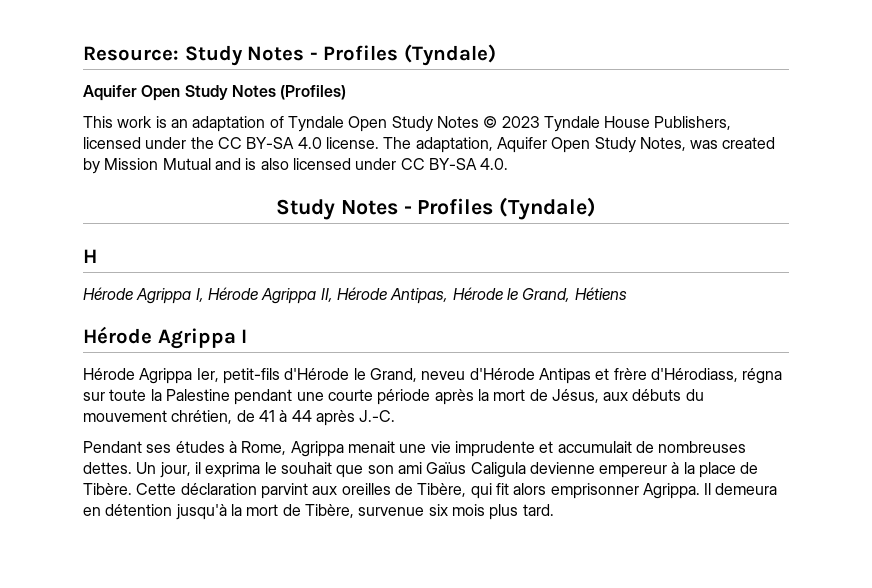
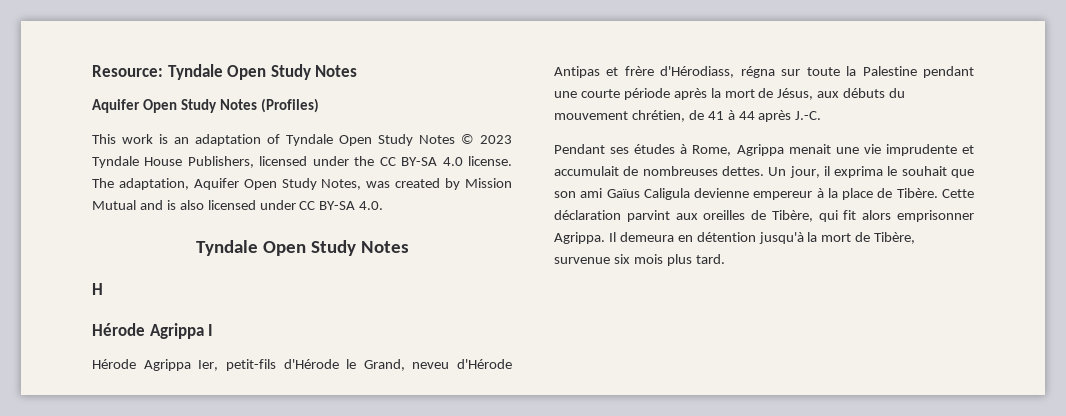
- Resource: Study Notes - Profiles (Tyndale)
+ Resource: Tyndale Open Study Notes
  The adaptation, Aquifer Open Study Notes, was created by Mission Mutual and is also licensed under CC BY-SA 4.0.
- Study Notes - Profiles (Tyndale)
+ Tyndale Open Study Notes
  H
- Hérode Agrippa I, Hérode Agrippa II, Hérode Antipas, Hérode le Grand, Hétiens

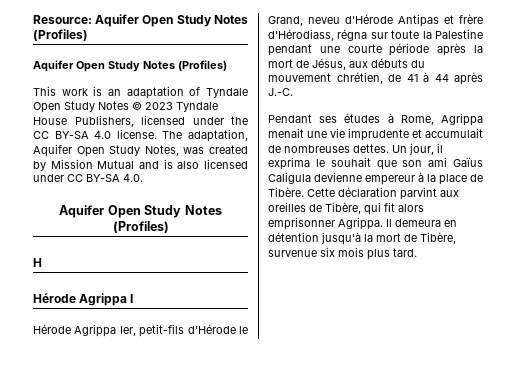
- Resource: Tyndale Open Study Notes
+ Resource: Aquifer Open Study Notes (Profiles)
  The adaptation, Aquifer Open Study Notes, was created by Mission Mutual and is also licensed under CC BY-SA 4.0.
- Tyndale Open Study Notes
+ Aquifer Open Study Notes (Profiles)

